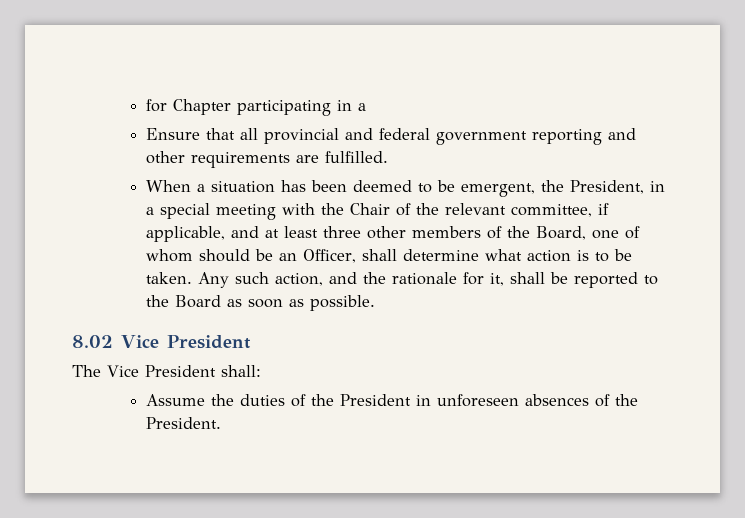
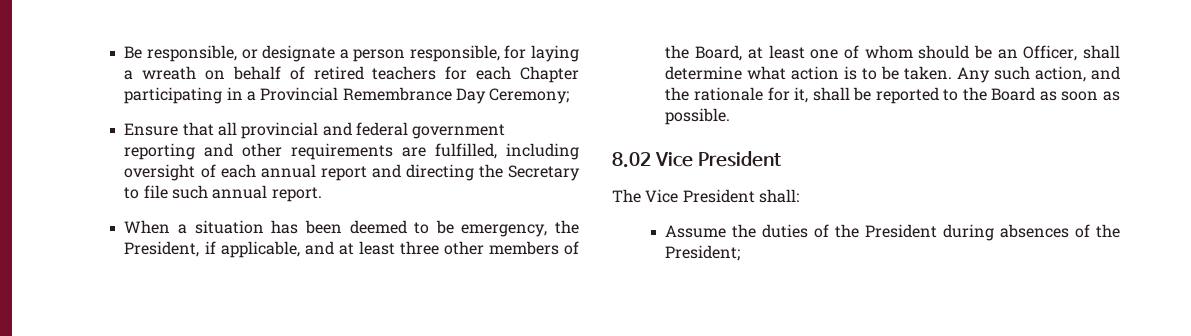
- for Chapter participating in a
+ Be responsible, or designate a person responsible, for laying a wreath on behalf of retired teachers for each Chapter participating in a Provincial Remembrance Day Ceremony;
- Ensure that all provincial and federal government reporting and other requirements are fulfilled.
+ Ensure that all provincial and federal government reporting and other requirements are fulfilled, including oversight of each annual report and directing the Secretary to file such annual report.
- When a situation has been deemed to be emergent, the President, in a special meeting with the Chair of the relevant committee, if applicable, and at least three other members of the Board, one of whom should be an Officer, shall determine what action is to be taken.
+ When a situation has been deemed to be emergency, the President, if applicable, and at least three other members of the Board, at least one of whom should be an Officer, shall determine what action is to be taken.
- Assume the duties of the President in unforeseen absences of the President.
+ Assume the duties of the President during absences of the President;

